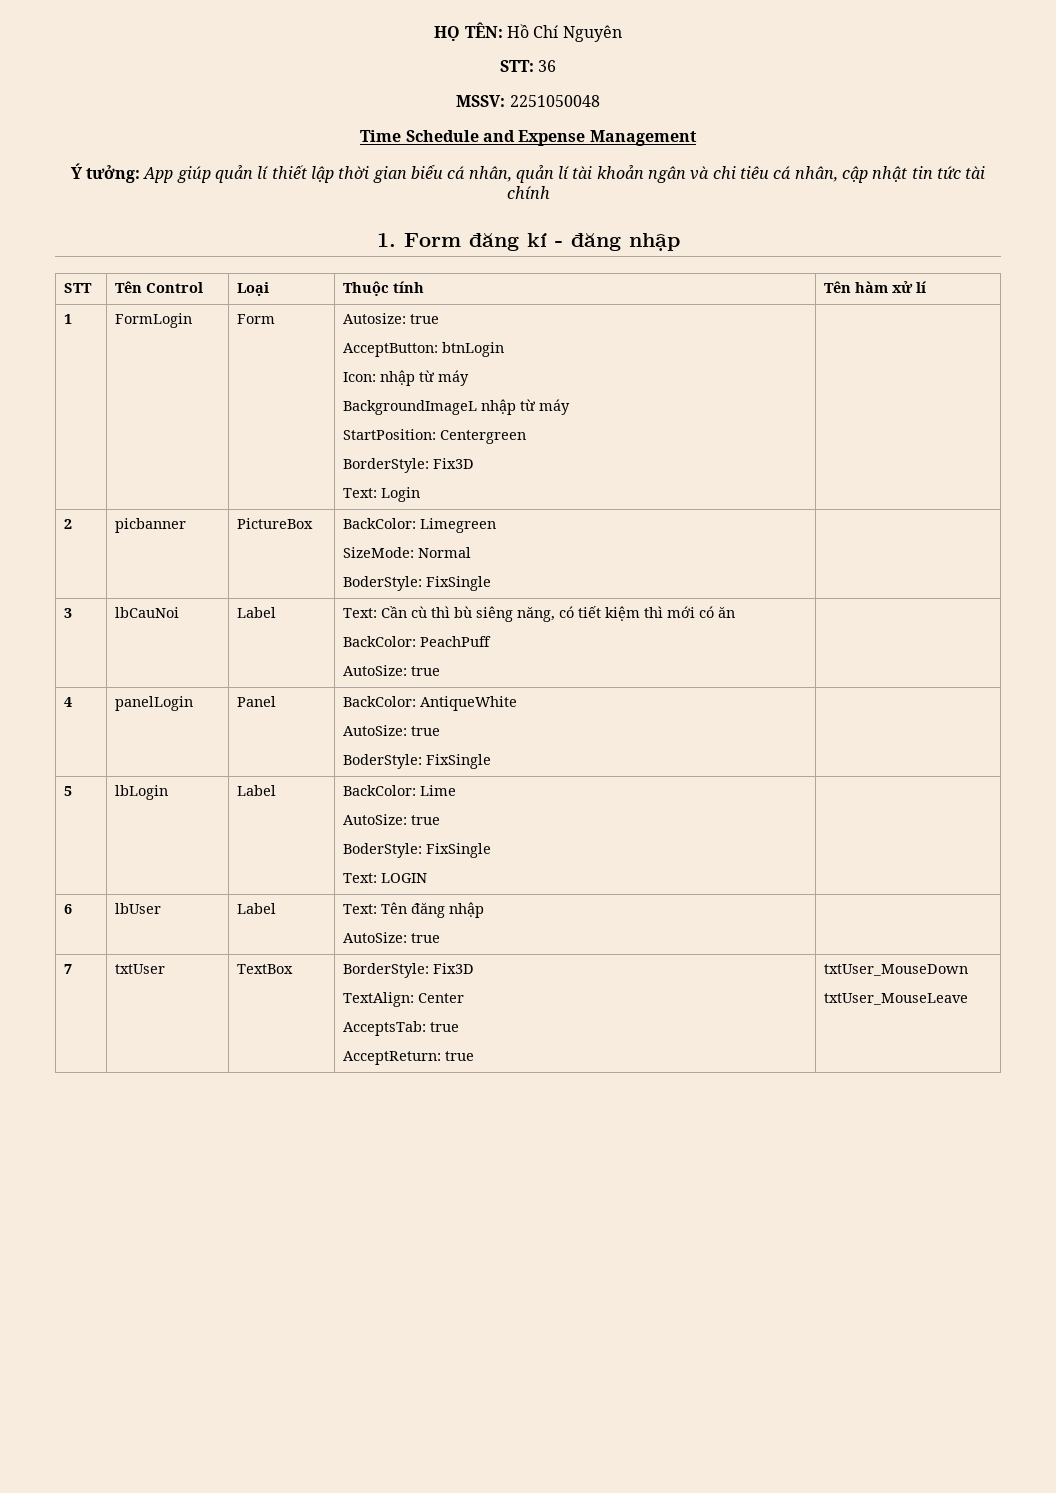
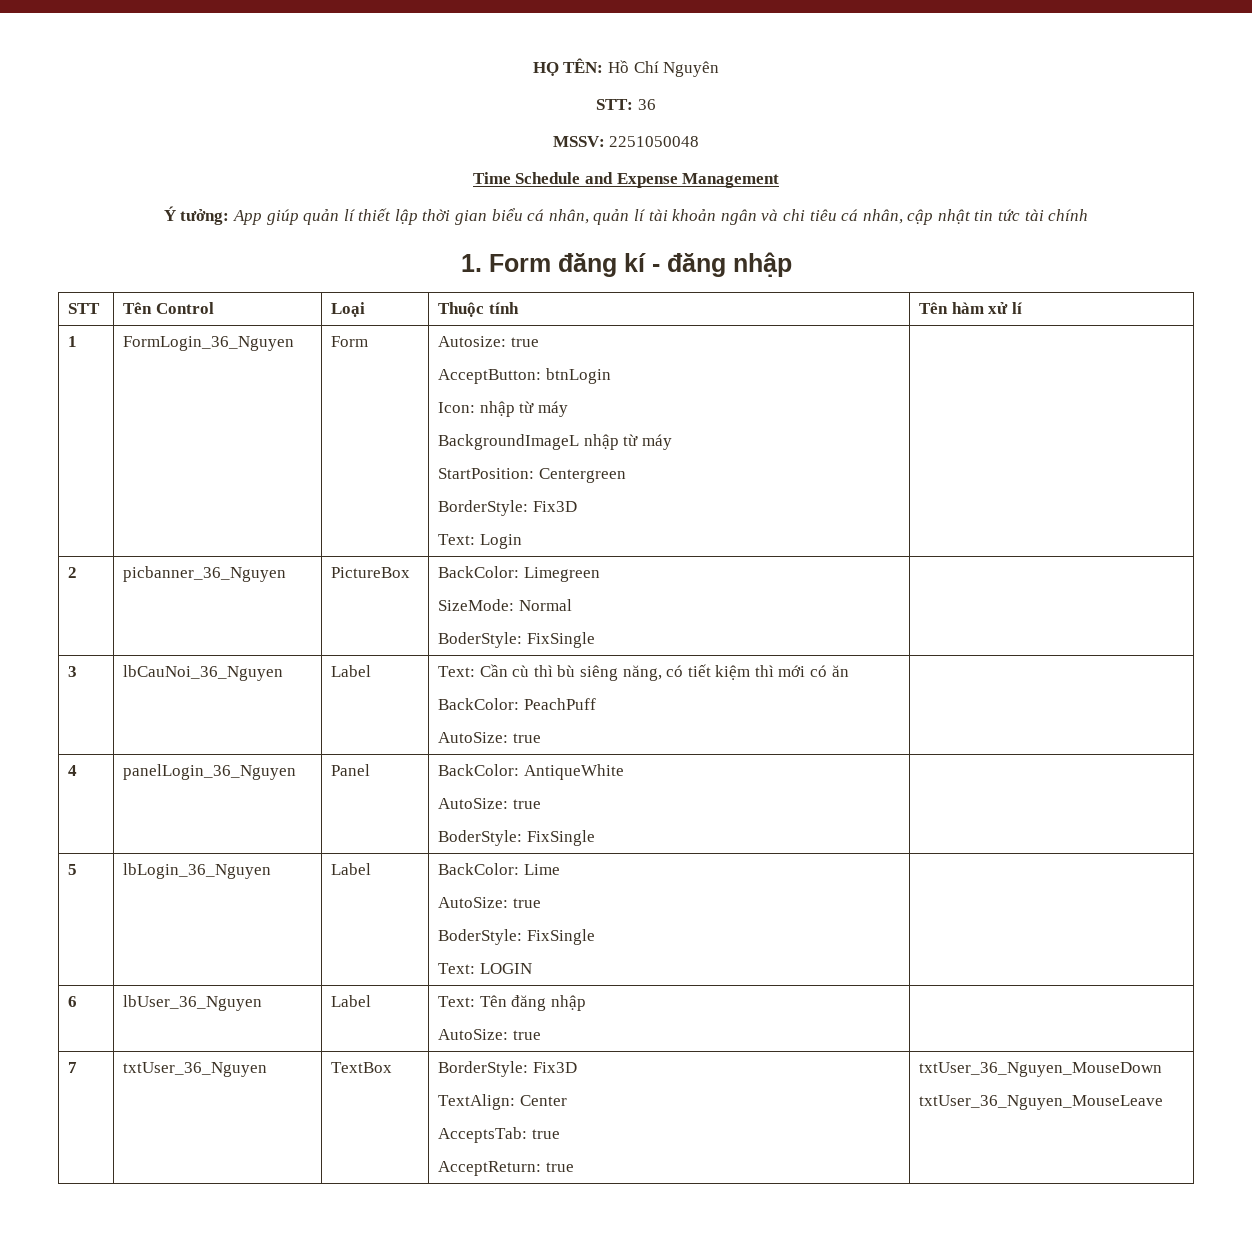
- 1 | FormLogin | Form | Autosize: true
+ 1 | FormLogin_36_Nguyen | Form | Autosize: true
- 2 | picbanner | PictureBox | BackColor: Limegreen
+ 2 | picbanner_36_Nguyen | PictureBox | BackColor: Limegreen
- 3 | lbCauNoi | Label | Text: Cần cù thì bù siêng năng, có tiết kiệm thì mới có ăn
+ 3 | lbCauNoi_36_Nguyen | Label | Text: Cần cù thì bù siêng năng, có tiết kiệm thì mới có ăn
- 4 | panelLogin | Panel | BackColor: AntiqueWhite
+ 4 | panelLogin_36_Nguyen | Panel | BackColor: AntiqueWhite
- 5 | lbLogin | Label | BackColor: Lime
+ 5 | lbLogin_36_Nguyen | Label | BackColor: Lime
- 6 | lbUser | Label | Text: Tên đăng nhập
+ 6 | lbUser_36_Nguyen | Label | Text: Tên đăng nhập
- 7 | txtUser | TextBox | BorderStyle: Fix3D
+ 7 | txtUser_36_Nguyen | TextBox | BorderStyle: Fix3D
  TextAlign: Center
  AcceptsTab: true
- AcceptReturn: true | txtUser_MouseDown
- txtUser_MouseLeave
+ AcceptReturn: true | txtUser_36_Nguyen_MouseDown
+ txtUser_36_Nguyen_MouseLeave

